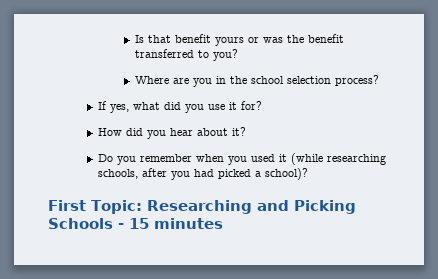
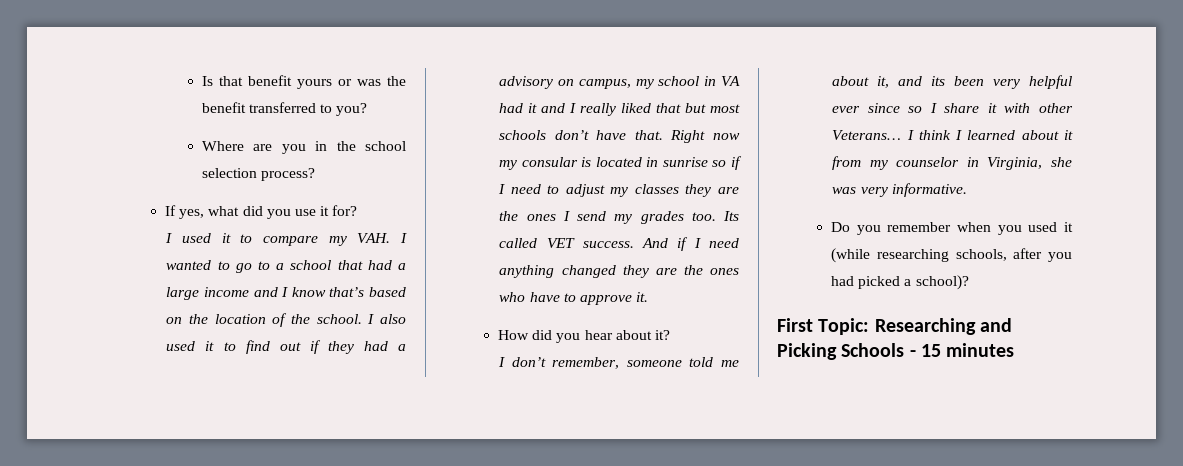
+ I used it to compare my VAH. I wanted to go to a school that had a large income and I know that’s based on the location of the school. I also used it to find out if they had a advisory on campus, my school in VA had it and I really liked that but most schools don’t have that. Right now my consular is located in sunrise so if I need to adjust my classes they are the ones I send my grades too. Its called VET success. And if I need anything changed they are the ones who have to approve it.
+ I don’t remember, someone told me about it, and its been very helpful ever since so I share it with other Veterans… I think I learned about it from my counselor in Virginia, she was very informative.

